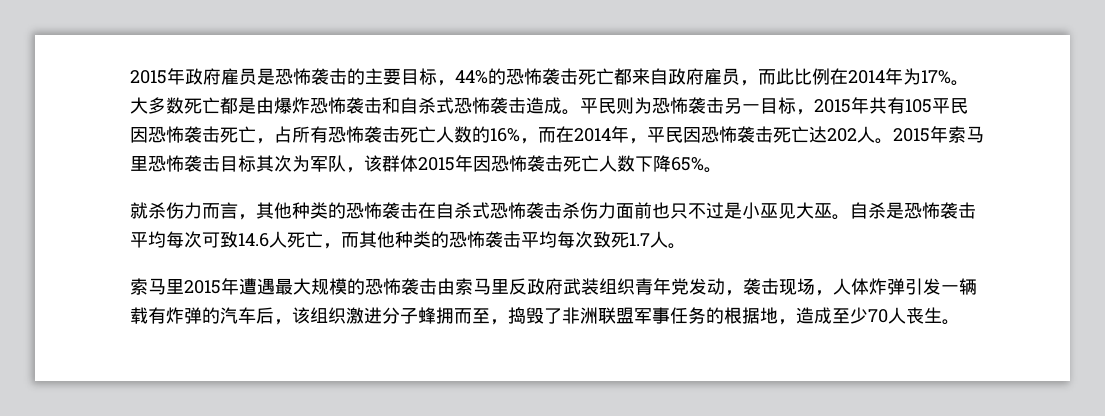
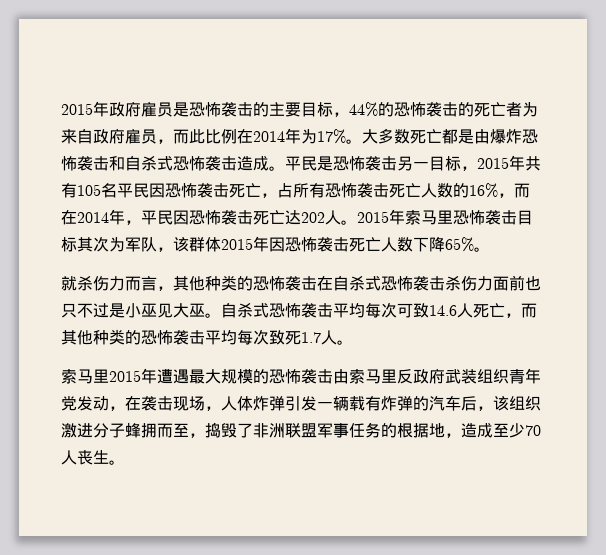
- 2015年政府雇员是恐怖袭击的主要目标，44%的恐怖袭击死亡都来自政府雇员，而此比例在2014年为17%。
+ 2015年政府雇员是恐怖袭击的主要目标，44%的恐怖袭击的死亡者为来自政府雇员，而此比例在2014年为17%。
- 平民则为恐怖袭击另一目标，2015年共有105平民因恐怖袭击死亡，占所有恐怖袭击死亡人数的16%，而在2014年，平民因恐怖袭击死亡达202人。
+ 平民是恐怖袭击另一目标，2015年共有105名平民因恐怖袭击死亡，占所有恐怖袭击死亡人数的16%，而在2014年，平民因恐怖袭击死亡达202人。
- 自杀是恐怖袭击平均每次可致14.6人死亡，而其他种类的恐怖袭击平均每次致死1.7人。
+ 自杀式恐怖袭击平均每次可致14.6人死亡，而其他种类的恐怖袭击平均每次致死1.7人。
- 索马里2015年遭遇最大规模的恐怖袭击由索马里反政府武装组织青年党发动，袭击现场，人体炸弹引发一辆载有炸弹的汽车后，该组织激进分子蜂拥而至，捣毁了非洲联盟军事任务的根据地，造成至少70人丧生。
+ 索马里2015年遭遇最大规模的恐怖袭击由索马里反政府武装组织青年党发动，在袭击现场，人体炸弹引发一辆载有炸弹的汽车后，该组织激进分子蜂拥而至，捣毁了非洲联盟军事任务的根据地，造成至少70人丧生。

